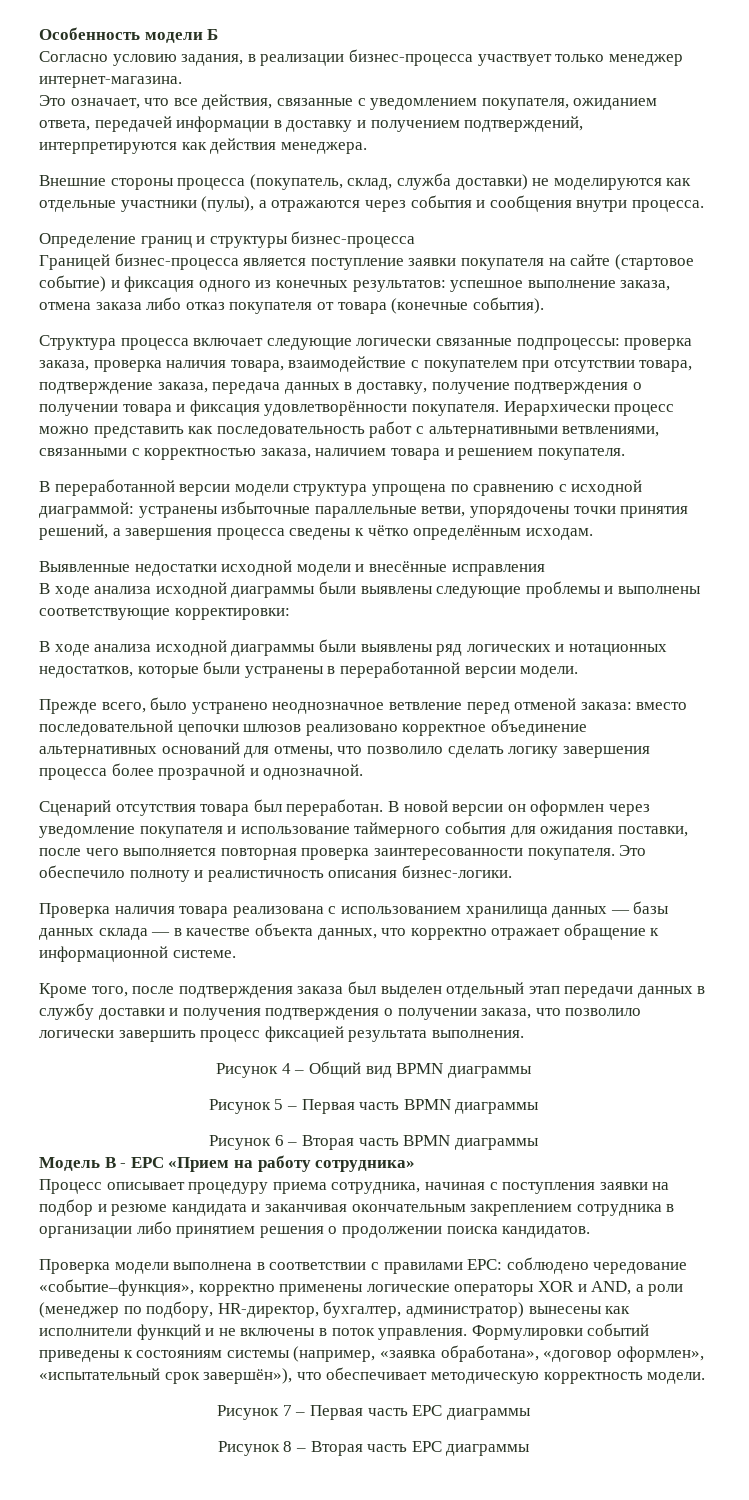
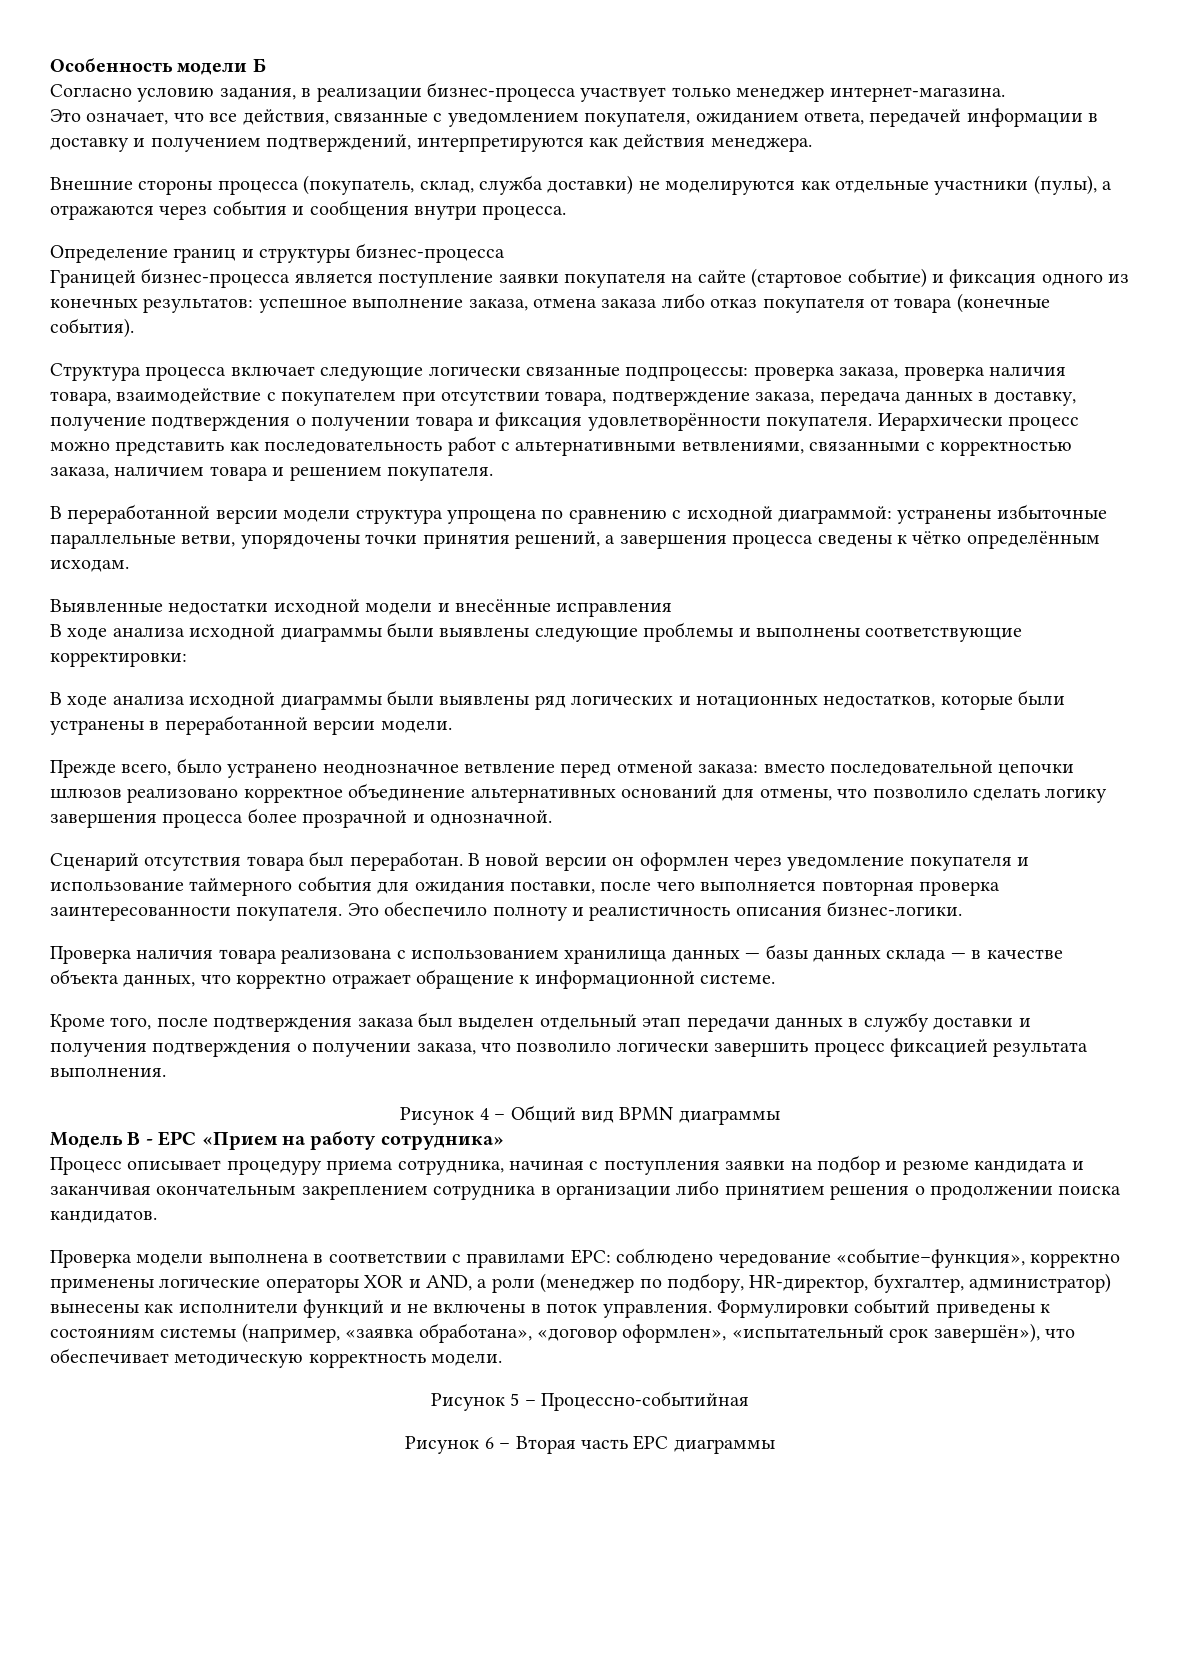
- Рисунок 5 – Первая часть BPMN диаграммы
- Рисунок 6 – Вторая часть BPMN диаграммы
- Рисунок 7 – Первая часть EPC диаграммы
- Рисунок 8 – Вторая часть EPC диаграммы
+ Рисунок 5 – Процессно-событийная
+ Рисунок 6 – Вторая часть EPC диаграммы

